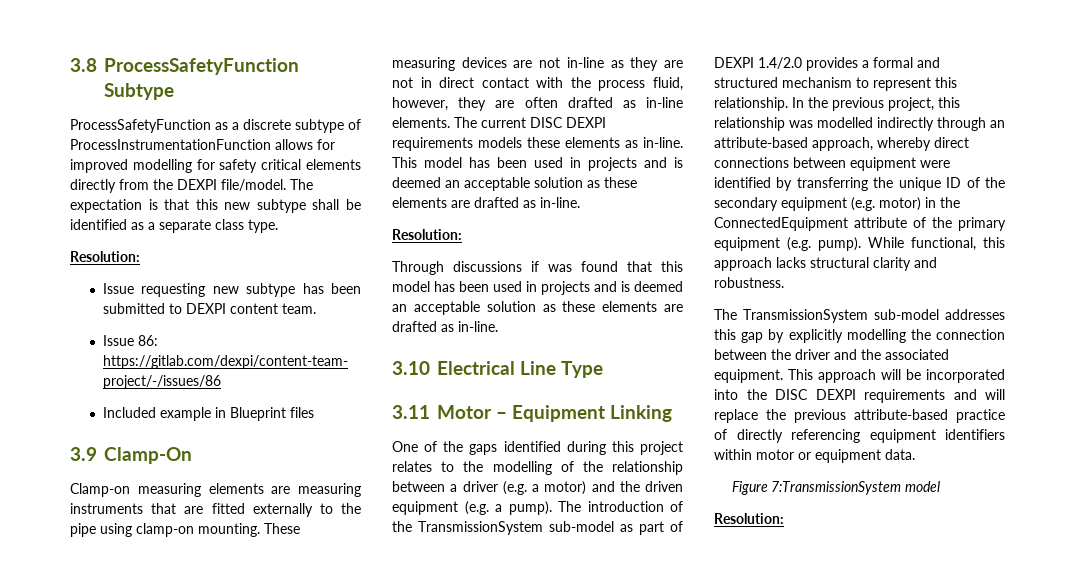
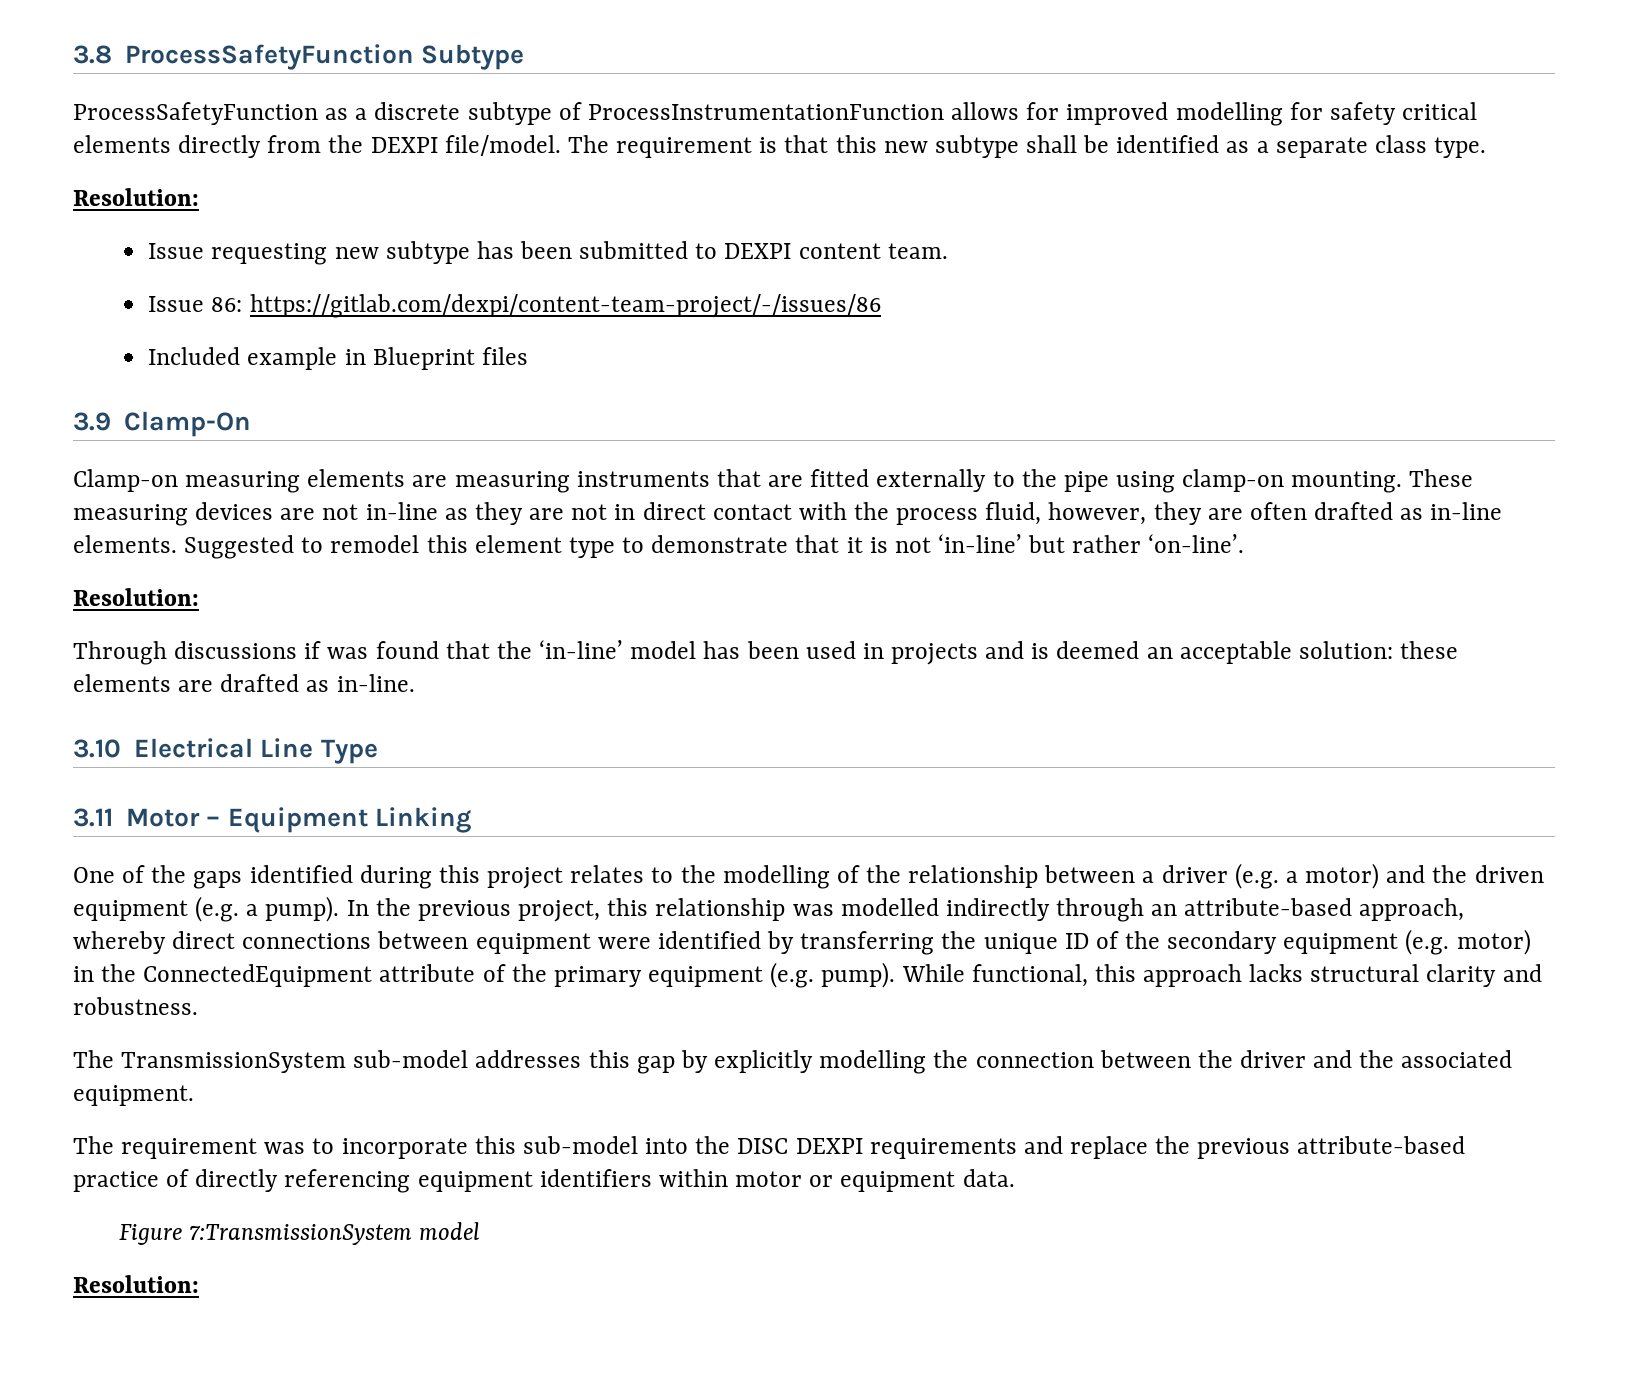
- The expectation is that this new subtype shall be identified as a separate class type.
+ The requirement is that this new subtype shall be identified as a separate class type.
- The current DISC DEXPI requirements models these elements as in-line. This model has been used in projects and is deemed an acceptable solution as these elements are drafted as in-line.
+ Suggested to remodel this element type to demonstrate that it is not ‘in-line’ but rather ‘on-line’.
  Resolution:
- Through discussions if was found that this model has been used in projects and is deemed an acceptable solution as these elements are drafted as in-line.
+ Through discussions if was found that the ‘in-line’ model has been used in projects and is deemed an acceptable solution: these elements are drafted as in-line.
- The introduction of the TransmissionSystem sub-model as part of DEXPI 1.4/2.0 provides a formal and structured mechanism to represent this relationship.
- The TransmissionSystem sub-model addresses this gap by explicitly modelling the connection between the driver and the associated equipment. This approach will be incorporated into the DISC DEXPI requirements and will replace the previous attribute-based practice of directly referencing equipment identifiers within motor or equipment data.
+ The TransmissionSystem sub-model addresses this gap by explicitly modelling the connection between the driver and the associated equipment.
+ The requirement was to incorporate this sub-model into the DISC DEXPI requirements and replace the previous attribute-based practice of directly referencing equipment identifiers within motor or equipment data.

